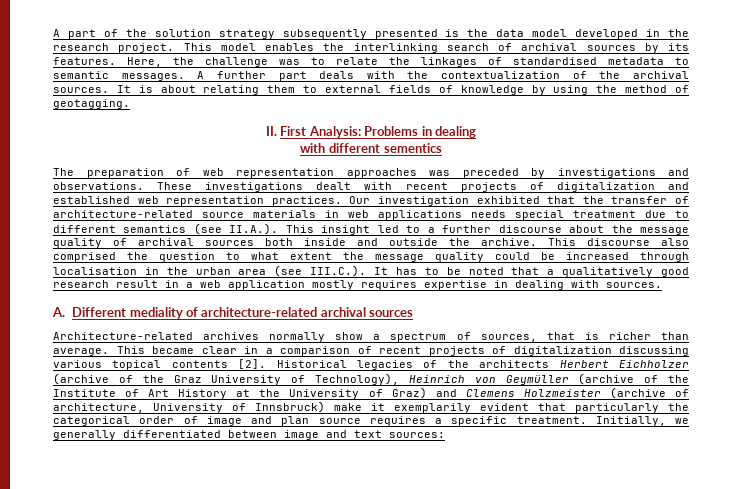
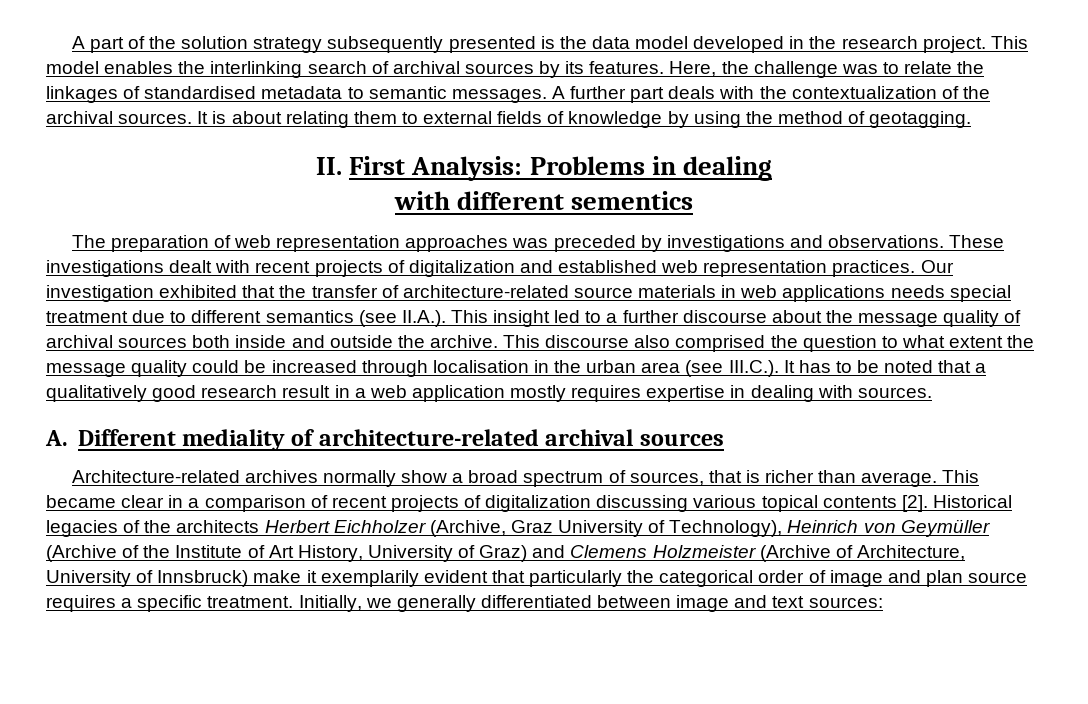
- Architecture-related archives normally show a spectrum of sources, that is richer than average.
+ Architecture-related archives normally show a broad spectrum of sources, that is richer than average.
- Historical legacies of the architects Herbert Eichholzer (archive of the Graz University of Technology), Heinrich von Geymüller (archive of the Institute of Art History at the University of Graz) and Clemens Holzmeister (archive of architecture, University of Innsbruck) make it exemplarily evident that particularly the categorical order of image and plan source requires a specific treatment.
+ Historical legacies of the architects Herbert Eichholzer (Archive, Graz University of Technology), Heinrich von Geymüller (Archive of the Institute of Art History, University of Graz) and Clemens Holzmeister (Archive of Architecture, University of Innsbruck) make it exemplarily evident that particularly the categorical order of image and plan source requires a specific treatment.

